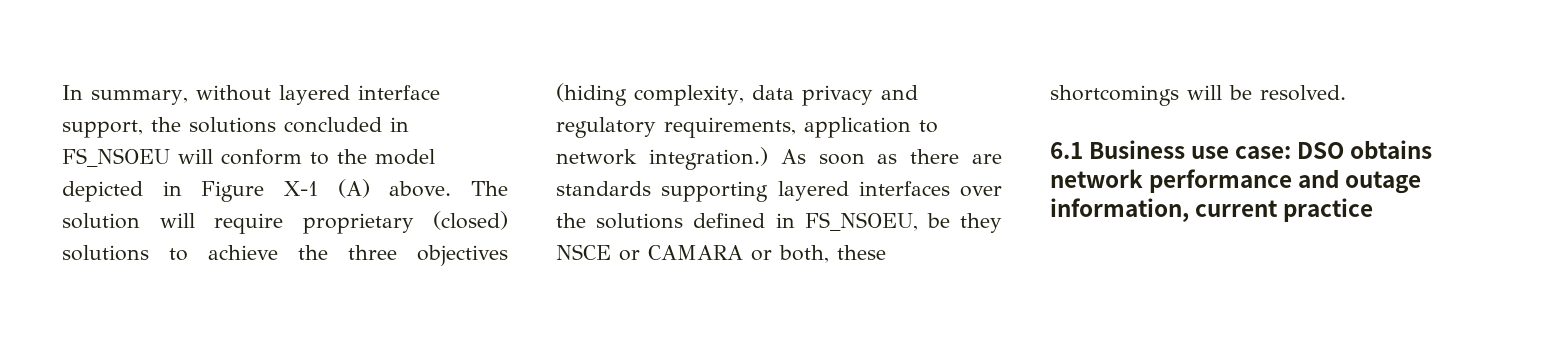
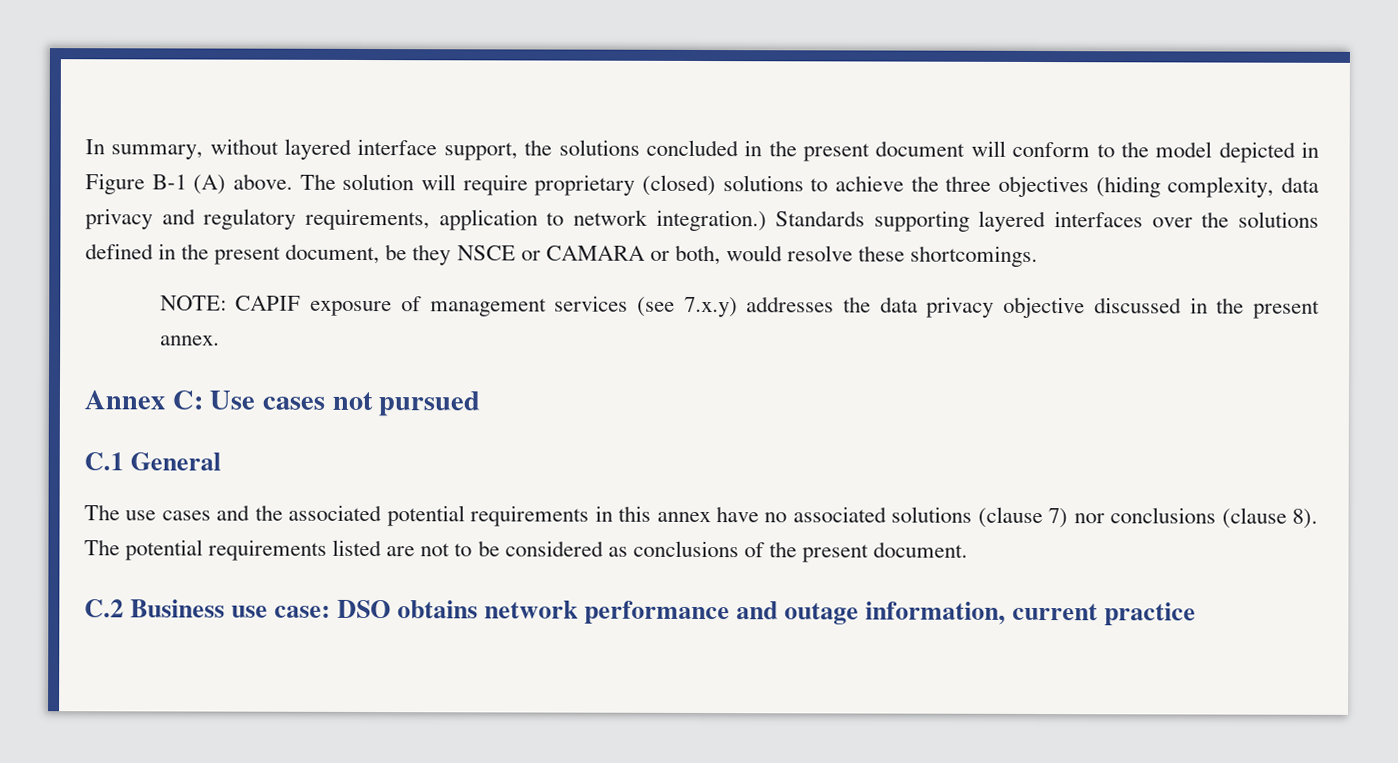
- In summary, without layered interface support, the solutions concluded in FS_NSOEU will conform to the model depicted in Figure X-1 (A) above.
+ In summary, without layered interface support, the solutions concluded in the present document will conform to the model depicted in Figure B-1 (A) above.
- As soon as there are standards supporting layered interfaces over the solutions defined in FS_NSOEU, be they NSCE or CAMARA or both, these shortcomings will be resolved.
- 6.1 Business use case: DSO obtains network performance and outage information, current practice
+ Standards supporting layered interfaces over the solutions defined in the present document, be they NSCE or CAMARA or both, would resolve these shortcomings.
+ NOTE: CAPIF exposure of management services (see 7.x.y) addresses the data privacy objective discussed in the present annex.
+ Annex C: Use cases not pursued
+ C.1 General
+ The use cases and the associated potential requirements in this annex have no associated solutions (clause 7) nor conclusions (clause 8). The potential requirements listed are not to be considered as conclusions of the present document.
+ C.2 Business use case: DSO obtains network performance and outage information, current practice

